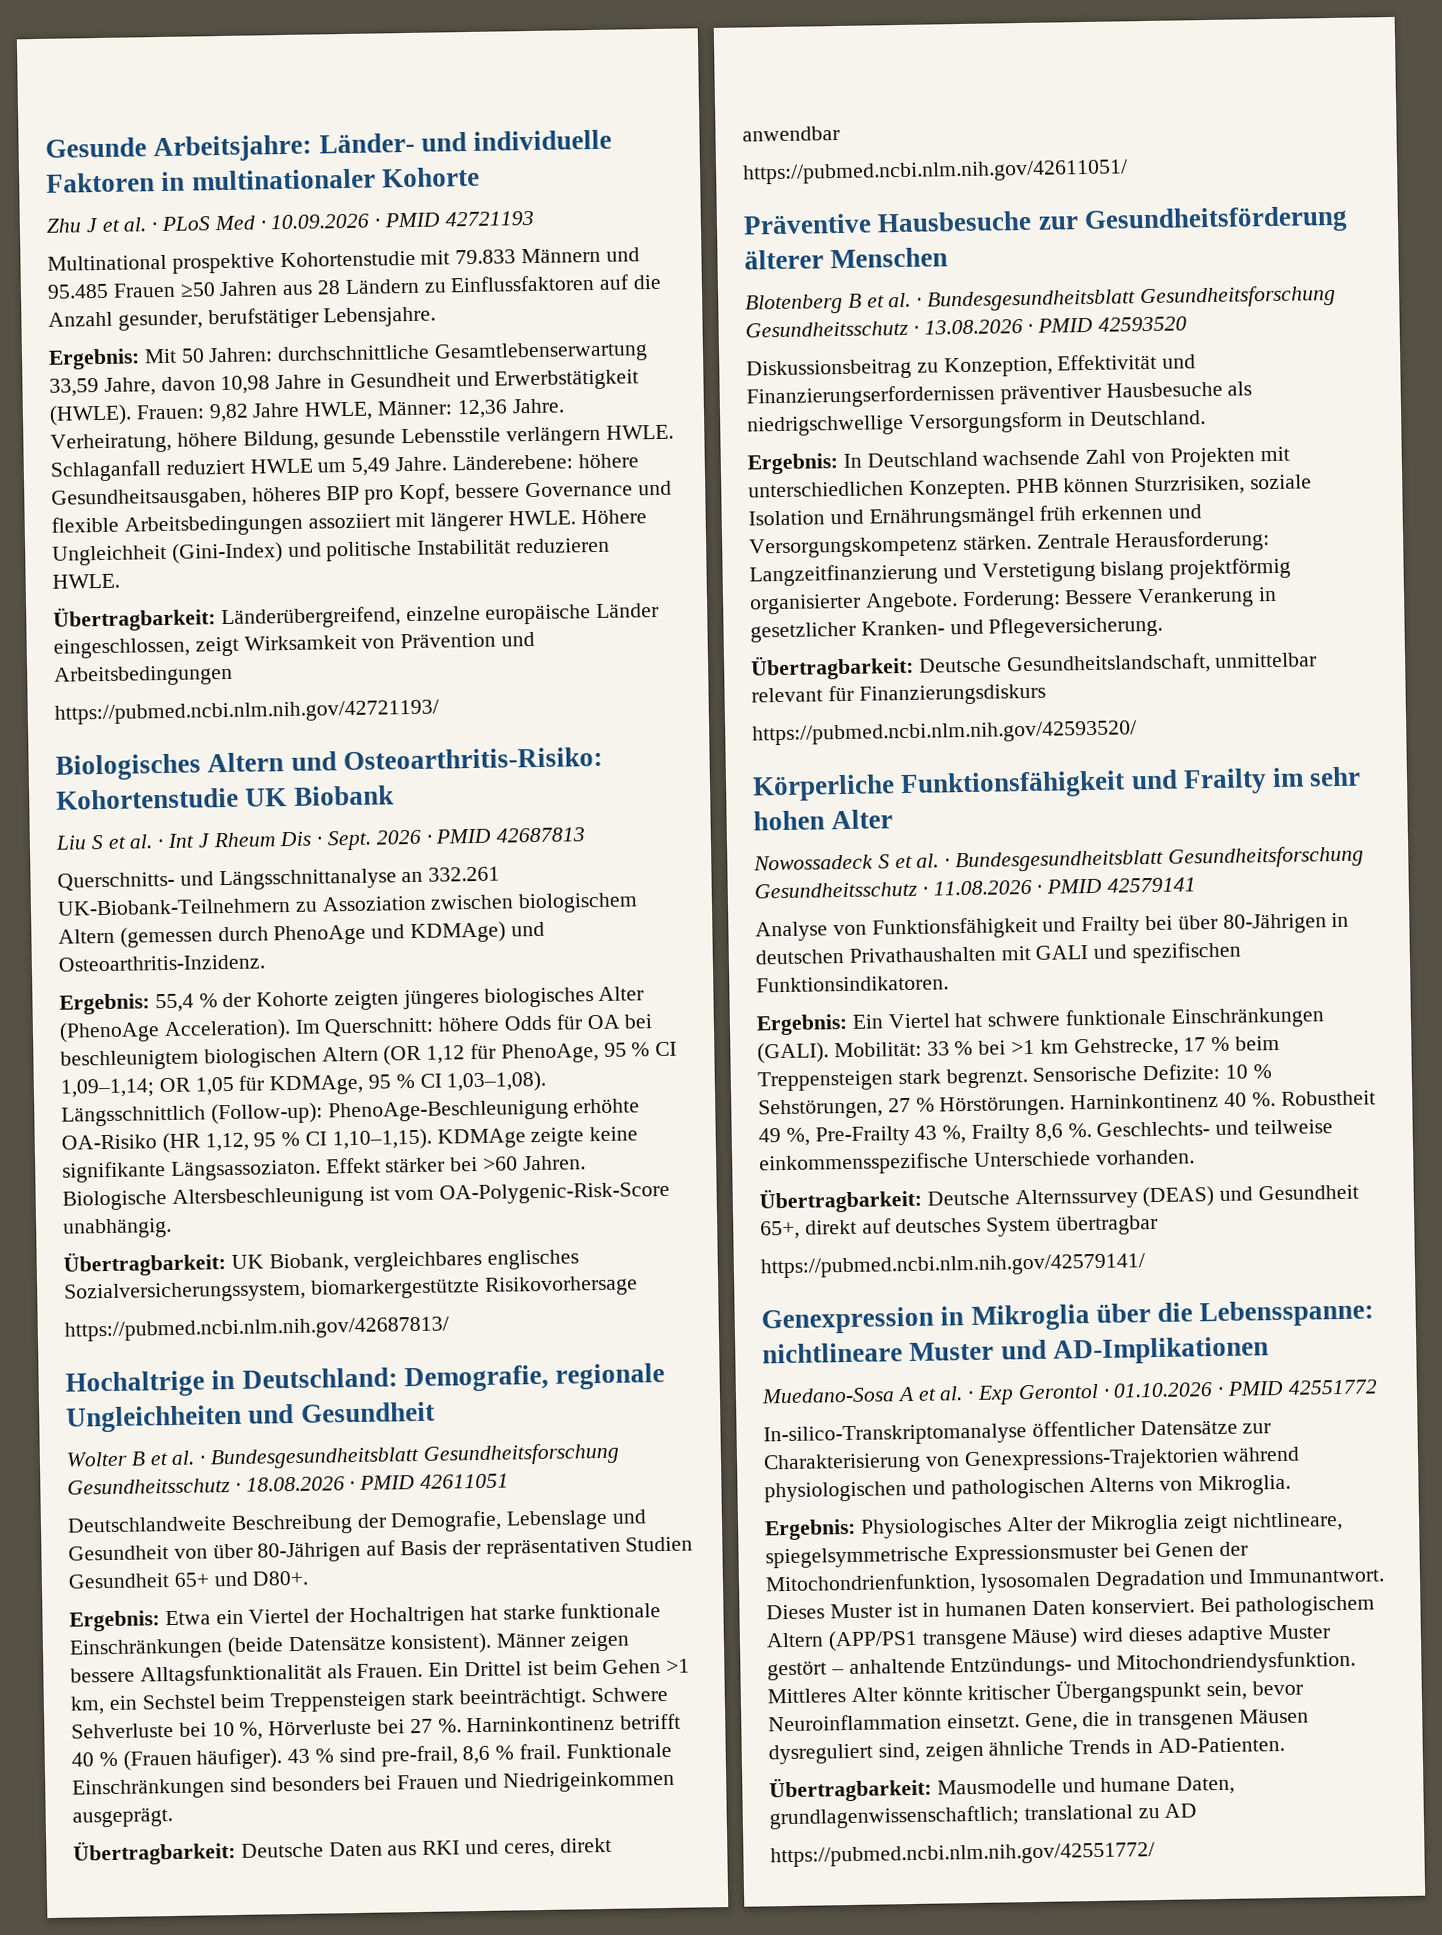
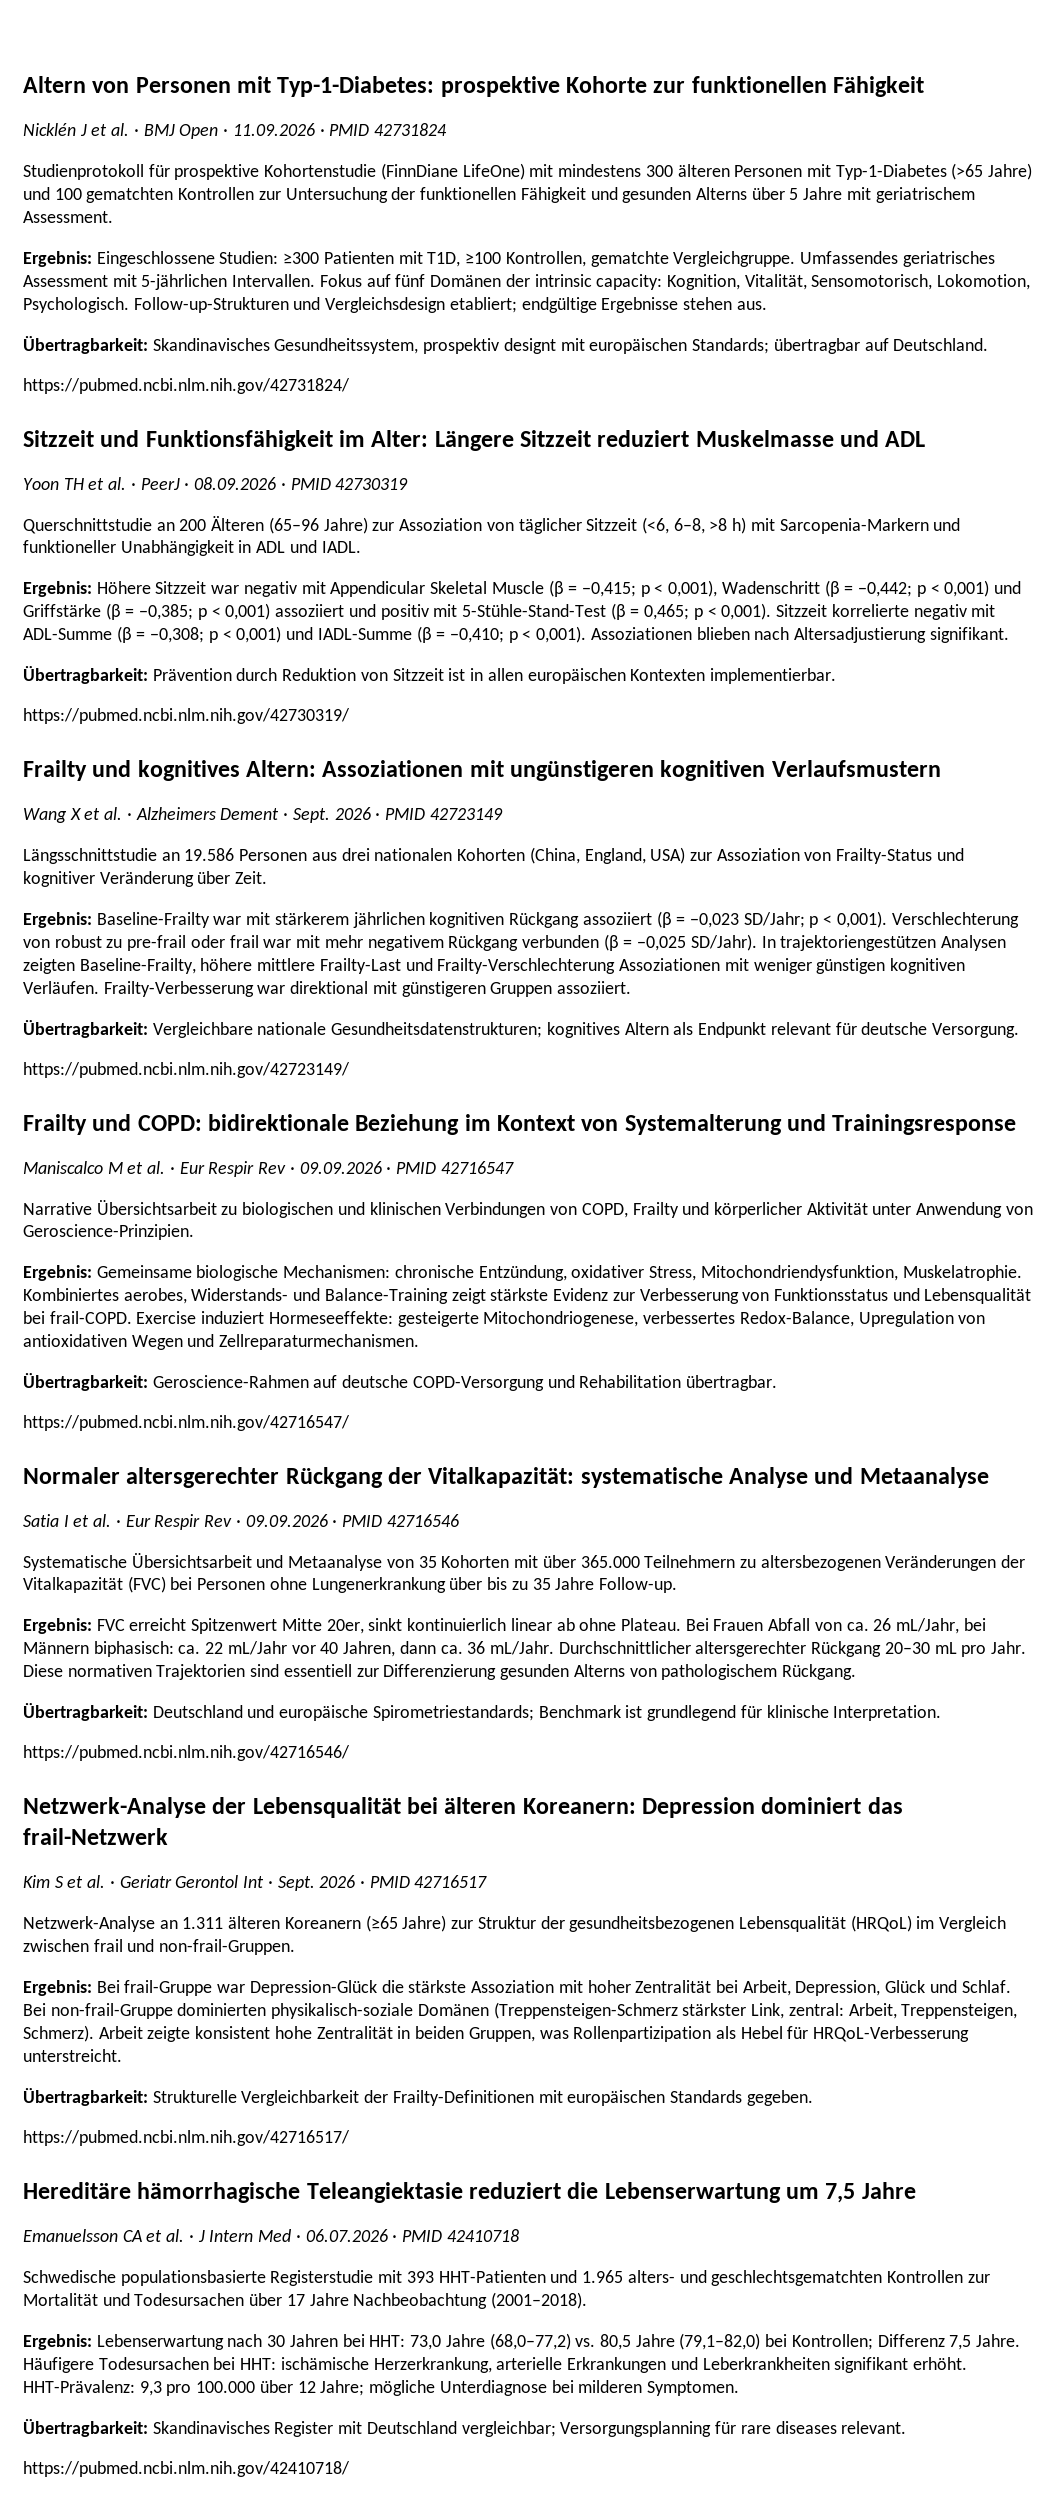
- Gesunde Arbeitsjahre: Länder- und individuelle Faktoren in multinationaler Kohorte
- Zhu J et al. · PLoS Med · 10.09.2026 · PMID 42721193
- Multinational prospektive Kohortenstudie mit 79.833 Männern und 95.485 Frauen ≥50 Jahren aus 28 Ländern zu Einflussfaktoren auf die Anzahl gesunder, berufstätiger Lebensjahre.
- Ergebnis: Mit 50 Jahren: durchschnittliche Gesamtlebenserwartung 33,59 Jahre, davon 10,98 Jahre in Gesundheit und Erwerbstätigkeit (HWLE). Frauen: 9,82 Jahre HWLE, Männer: 12,36 Jahre. Verheiratung, höhere Bildung, gesunde Lebensstile verlängern HWLE. Schlaganfall reduziert HWLE um 5,49 Jahre. Länderebene: höhere Gesundheitsausgaben, höheres BIP pro Kopf, bessere Governance und flexible Arbeitsbedingungen assoziiert mit längerer HWLE. Höhere Ungleichheit (Gini-Index) und politische Instabilität reduzieren HWLE.
- Übertragbarkeit: Länderübergreifend, einzelne europäische Länder eingeschlossen, zeigt Wirksamkeit von Prävention und Arbeitsbedingungen
- https://pubmed.ncbi.nlm.nih.gov/42721193/
- Biologisches Altern und Osteoarthritis-Risiko: Kohortenstudie UK Biobank
- Liu S et al. · Int J Rheum Dis · Sept. 2026 · PMID 42687813
- Querschnitts- und Längsschnittanalyse an 332.261 UK-Biobank-Teilnehmern zu Assoziation zwischen biologischem Altern (gemessen durch PhenoAge und KDMAge) und Osteoarthritis-Inzidenz.
- Ergebnis: 55,4 % der Kohorte zeigten jüngeres biologisches Alter (PhenoAge Acceleration). Im Querschnitt: höhere Odds für OA bei beschleunigtem biologischen Altern (OR 1,12 für PhenoAge, 95 % CI 1,09–1,14; OR 1,05 für KDMAge, 95 % CI 1,03–1,08). Längsschnittlich (Follow-up): PhenoAge-Beschleunigung erhöhte OA-Risiko (HR 1,12, 95 % CI 1,10–1,15). KDMAge zeigte keine signifikante Längsassoziaton. Effekt stärker bei >60 Jahren. Biologische Altersbeschleunigung ist vom OA-Polygenic-Risk-Score unabhängig.
- Übertragbarkeit: UK Biobank, vergleichbares englisches Sozialversicherungssystem, biomarkergestützte Risikovorhersage
- https://pubmed.ncbi.nlm.nih.gov/42687813/
- Hochaltrige in Deutschland: Demografie, regionale Ungleichheiten und Gesundheit
- Wolter B et al. · Bundesgesundheitsblatt Gesundheitsforschung Gesundheitsschutz · 18.08.2026 · PMID 42611051
- Deutschlandweite Beschreibung der Demografie, Lebenslage und Gesundheit von über 80-Jährigen auf Basis der repräsentativen Studien Gesundheit 65+ und D80+.
- Ergebnis: Etwa ein Viertel der Hochaltrigen hat starke funktionale Einschränkungen (beide Datensätze konsistent). Männer zeigen bessere Alltagsfunktionalität als Frauen. Ein Drittel ist beim Gehen >1 km, ein Sechstel beim Treppensteigen stark beeinträchtigt. Schwere Sehverluste bei 10 %, Hörverluste bei 27 %. Harninkontinenz betrifft 40 % (Frauen häufiger). 43 % sind pre-frail, 8,6 % frail. Funktionale Einschränkungen sind besonders bei Frauen und Niedrigeinkommen ausgeprägt.
- Übertragbarkeit: Deutsche Daten aus RKI und ceres, direkt anwendbar
- https://pubmed.ncbi.nlm.nih.gov/42611051/
- Präventive Hausbesuche zur Gesundheitsförderung älterer Menschen
- Blotenberg B et al. · Bundesgesundheitsblatt Gesundheitsforschung Gesundheitsschutz · 13.08.2026 · PMID 42593520
- Diskussionsbeitrag zu Konzeption, Effektivität und Finanzierungserfordernissen präventiver Hausbesuche als niedrigschwellige Versorgungsform in Deutschland.
- Ergebnis: In Deutschland wachsende Zahl von Projekten mit unterschiedlichen Konzepten. PHB können Sturzrisiken, soziale Isolation und Ernährungsmängel früh erkennen und Versorgungskompetenz stärken. Zentrale Herausforderung: Langzeitfinanzierung und Verstetigung bislang projektförmig organisierter Angebote. Forderung: Bessere Verankerung in gesetzlicher Kranken- und Pflegeversicherung.
- Übertragbarkeit: Deutsche Gesundheitslandschaft, unmittelbar relevant für Finanzierungsdiskurs
- https://pubmed.ncbi.nlm.nih.gov/42593520/
- Körperliche Funktionsfähigkeit und Frailty im sehr hohen Alter
- Nowossadeck S et al. · Bundesgesundheitsblatt Gesundheitsforschung Gesundheitsschutz · 11.08.2026 · PMID 42579141
- Analyse von Funktionsfähigkeit und Frailty bei über 80-Jährigen in deutschen Privathaushalten mit GALI und spezifischen Funktionsindikatoren.
- Ergebnis: Ein Viertel hat schwere funktionale Einschränkungen (GALI). Mobilität: 33 % bei >1 km Gehstrecke, 17 % beim Treppensteigen stark begrenzt. Sensorische Defizite: 10 % Sehstörungen, 27 % Hörstörungen. Harninkontinenz 40 %. Robustheit 49 %, Pre-Frailty 43 %, Frailty 8,6 %. Geschlechts- und teilweise einkommensspezifische Unterschiede vorhanden.
- Übertragbarkeit: Deutsche Alternssurvey (DEAS) und Gesundheit 65+, direkt auf deutsches System übertragbar
- https://pubmed.ncbi.nlm.nih.gov/42579141/
- Genexpression in Mikroglia über die Lebensspanne: nichtlineare Muster und AD-Implikationen
- Muedano-Sosa A et al. · Exp Gerontol · 01.10.2026 · PMID 42551772
- In-silico-Transkriptomanalyse öffentlicher Datensätze zur Charakterisierung von Genexpressions-Trajektorien während physiologischen und pathologischen Alterns von Mikroglia.
- Ergebnis: Physiologisches Alter der Mikroglia zeigt nichtlineare, spiegelsymmetrische Expressionsmuster bei Genen der Mitochondrienfunktion, lysosomalen Degradation und Immunantwort. Dieses Muster ist in humanen Daten konserviert. Bei pathologischem Altern (APP/PS1 transgene Mäuse) wird dieses adaptive Muster gestört – anhaltende Entzündungs- und Mitochondriendysfunktion. Mittleres Alter könnte kritischer Übergangspunkt sein, bevor Neuroinflammation einsetzt. Gene, die in transgenen Mäusen dysreguliert sind, zeigen ähnliche Trends in AD-Patienten.
- Übertragbarkeit: Mausmodelle und humane Daten, grundlagenwissenschaftlich; translational zu AD
- https://pubmed.ncbi.nlm.nih.gov/42551772/
+ Altern von Personen mit Typ-1-Diabetes: prospektive Kohorte zur funktionellen Fähigkeit
+ Nicklén J et al. · BMJ Open · 11.09.2026 · PMID 42731824
+ Studienprotokoll für prospektive Kohortenstudie (FinnDiane LifeOne) mit mindestens 300 älteren Personen mit Typ-1-Diabetes (>65 Jahre) und 100 gematchten Kontrollen zur Untersuchung der funktionellen Fähigkeit und gesunden Alterns über 5 Jahre mit geriatrischem Assessment.
+ Ergebnis: Eingeschlossene Studien: ≥300 Patienten mit T1D, ≥100 Kontrollen, gematchte Vergleichgruppe. Umfassendes geriatrisches Assessment mit 5-jährlichen Intervallen. Fokus auf fünf Domänen der intrinsic capacity: Kognition, Vitalität, Sensomotorisch, Lokomotion, Psychologisch. Follow-up-Strukturen und Vergleichsdesign etabliert; endgültige Ergebnisse stehen aus.
+ Übertragbarkeit: Skandinavisches Gesundheitssystem, prospektiv designt mit europäischen Standards; übertragbar auf Deutschland.
+ https://pubmed.ncbi.nlm.nih.gov/42731824/
+ Sitzzeit und Funktionsfähigkeit im Alter: Längere Sitzzeit reduziert Muskelmasse und ADL
+ Yoon TH et al. · PeerJ · 08.09.2026 · PMID 42730319
+ Querschnittstudie an 200 Älteren (65–96 Jahre) zur Assoziation von täglicher Sitzzeit (<6, 6–8, >8 h) mit Sarcopenia-Markern und funktioneller Unabhängigkeit in ADL und IADL.
+ Ergebnis: Höhere Sitzzeit war negativ mit Appendicular Skeletal Muscle (β = −0,415; p < 0,001), Wadenschritt (β = −0,442; p < 0,001) und Griffstärke (β = −0,385; p < 0,001) assoziiert und positiv mit 5-Stühle-Stand-Test (β = 0,465; p < 0,001). Sitzzeit korrelierte negativ mit ADL-Summe (β = −0,308; p < 0,001) und IADL-Summe (β = −0,410; p < 0,001). Assoziationen blieben nach Altersadjustierung signifikant.
+ Übertragbarkeit: Prävention durch Reduktion von Sitzzeit ist in allen europäischen Kontexten implementierbar.
+ https://pubmed.ncbi.nlm.nih.gov/42730319/
+ Frailty und kognitives Altern: Assoziationen mit ungünstigeren kognitiven Verlaufsmustern
+ Wang X et al. · Alzheimers Dement · Sept. 2026 · PMID 42723149
+ Längsschnittstudie an 19.586 Personen aus drei nationalen Kohorten (China, England, USA) zur Assoziation von Frailty-Status und kognitiver Veränderung über Zeit.
+ Ergebnis: Baseline-Frailty war mit stärkerem jährlichen kognitiven Rückgang assoziiert (β = −0,023 SD/Jahr; p < 0,001). Verschlechterung von robust zu pre-frail oder frail war mit mehr negativem Rückgang verbunden (β = −0,025 SD/Jahr). In trajektoriengestützen Analysen zeigten Baseline-Frailty, höhere mittlere Frailty-Last und Frailty-Verschlechterung Assoziationen mit weniger günstigen kognitiven Verläufen. Frailty-Verbesserung war direktional mit günstigeren Gruppen assoziiert.
+ Übertragbarkeit: Vergleichbare nationale Gesundheitsdatenstrukturen; kognitives Altern als Endpunkt relevant für deutsche Versorgung.
+ https://pubmed.ncbi.nlm.nih.gov/42723149/
+ Frailty und COPD: bidirektionale Beziehung im Kontext von Systemalterung und Trainingsresponse
+ Maniscalco M et al. · Eur Respir Rev · 09.09.2026 · PMID 42716547
+ Narrative Übersichtsarbeit zu biologischen und klinischen Verbindungen von COPD, Frailty und körperlicher Aktivität unter Anwendung von Geroscience-Prinzipien.
+ Ergebnis: Gemeinsame biologische Mechanismen: chronische Entzündung, oxidativer Stress, Mitochondriendysfunktion, Muskelatrophie. Kombiniertes aerobes, Widerstands- und Balance-Training zeigt stärkste Evidenz zur Verbesserung von Funktionsstatus und Lebensqualität bei frail-COPD. Exercise induziert Hormeseeffekte: gesteigerte Mitochondriogenese, verbessertes Redox-Balance, Upregulation von antioxidativen Wegen und Zellreparaturmechanismen.
+ Übertragbarkeit: Geroscience-Rahmen auf deutsche COPD-Versorgung und Rehabilitation übertragbar.
+ https://pubmed.ncbi.nlm.nih.gov/42716547/
+ Normaler altersgerechter Rückgang der Vitalkapazität: systematische Analyse und Metaanalyse
+ Satia I et al. · Eur Respir Rev · 09.09.2026 · PMID 42716546
+ Systematische Übersichtsarbeit und Metaanalyse von 35 Kohorten mit über 365.000 Teilnehmern zu altersbezogenen Veränderungen der Vitalkapazität (FVC) bei Personen ohne Lungenerkrankung über bis zu 35 Jahre Follow-up.
+ Ergebnis: FVC erreicht Spitzenwert Mitte 20er, sinkt kontinuierlich linear ab ohne Plateau. Bei Frauen Abfall von ca. 26 mL/Jahr, bei Männern biphasisch: ca. 22 mL/Jahr vor 40 Jahren, dann ca. 36 mL/Jahr. Durchschnittlicher altersgerechter Rückgang 20–30 mL pro Jahr. Diese normativen Trajektorien sind essentiell zur Differenzierung gesunden Alterns von pathologischem Rückgang.
+ Übertragbarkeit: Deutschland und europäische Spirometriestandards; Benchmark ist grundlegend für klinische Interpretation.
+ https://pubmed.ncbi.nlm.nih.gov/42716546/
+ Netzwerk-Analyse der Lebensqualität bei älteren Koreanern: Depression dominiert das frail-Netzwerk
+ Kim S et al. · Geriatr Gerontol Int · Sept. 2026 · PMID 42716517
+ Netzwerk-Analyse an 1.311 älteren Koreanern (≥65 Jahre) zur Struktur der gesundheitsbezogenen Lebensqualität (HRQoL) im Vergleich zwischen frail und non-frail-Gruppen.
+ Ergebnis: Bei frail-Gruppe war Depression-Glück die stärkste Assoziation mit hoher Zentralität bei Arbeit, Depression, Glück und Schlaf. Bei non-frail-Gruppe dominierten physikalisch-soziale Domänen (Treppensteigen-Schmerz stärkster Link, zentral: Arbeit, Treppensteigen, Schmerz). Arbeit zeigte konsistent hohe Zentralität in beiden Gruppen, was Rollenpartizipation als Hebel für HRQoL-Verbesserung unterstreicht.
+ Übertragbarkeit: Strukturelle Vergleichbarkeit der Frailty-Definitionen mit europäischen Standards gegeben.
+ https://pubmed.ncbi.nlm.nih.gov/42716517/
+ Hereditäre hämorrhagische Teleangiektasie reduziert die Lebenserwartung um 7,5 Jahre
+ Emanuelsson CA et al. · J Intern Med · 06.07.2026 · PMID 42410718
+ Schwedische populationsbasierte Registerstudie mit 393 HHT-Patienten und 1.965 alters- und geschlechtsgematchten Kontrollen zur Mortalität und Todesursachen über 17 Jahre Nachbeobachtung (2001–2018).
+ Ergebnis: Lebenserwartung nach 30 Jahren bei HHT: 73,0 Jahre (68,0–77,2) vs. 80,5 Jahre (79,1–82,0) bei Kontrollen; Differenz 7,5 Jahre. Häufigere Todesursachen bei HHT: ischämische Herzerkrankung, arterielle Erkrankungen und Leberkrankheiten signifikant erhöht. HHT-Prävalenz: 9,3 pro 100.000 über 12 Jahre; mögliche Unterdiagnose bei milderen Symptomen.
+ Übertragbarkeit: Skandinavisches Register mit Deutschland vergleichbar; Versorgungsplanning für rare diseases relevant.
+ https://pubmed.ncbi.nlm.nih.gov/42410718/

